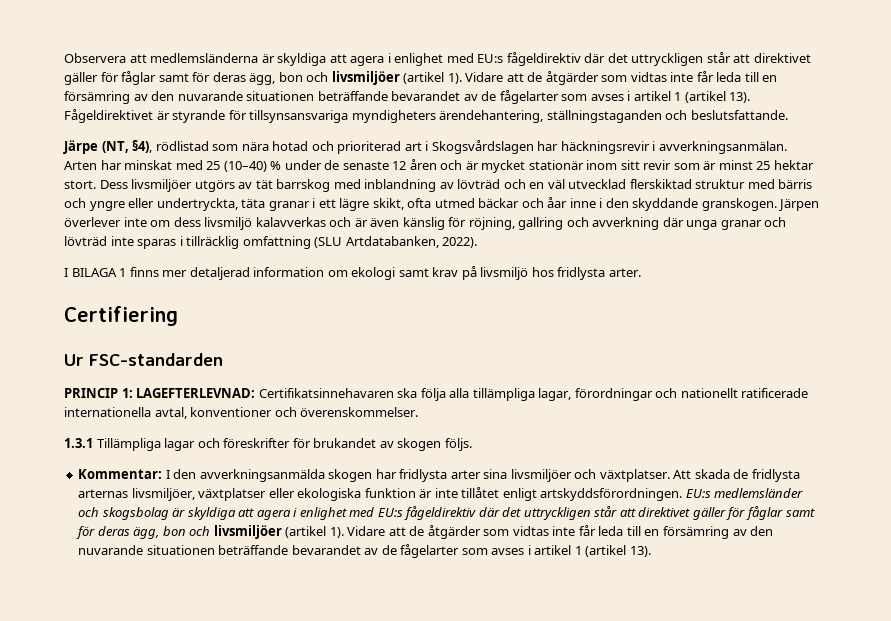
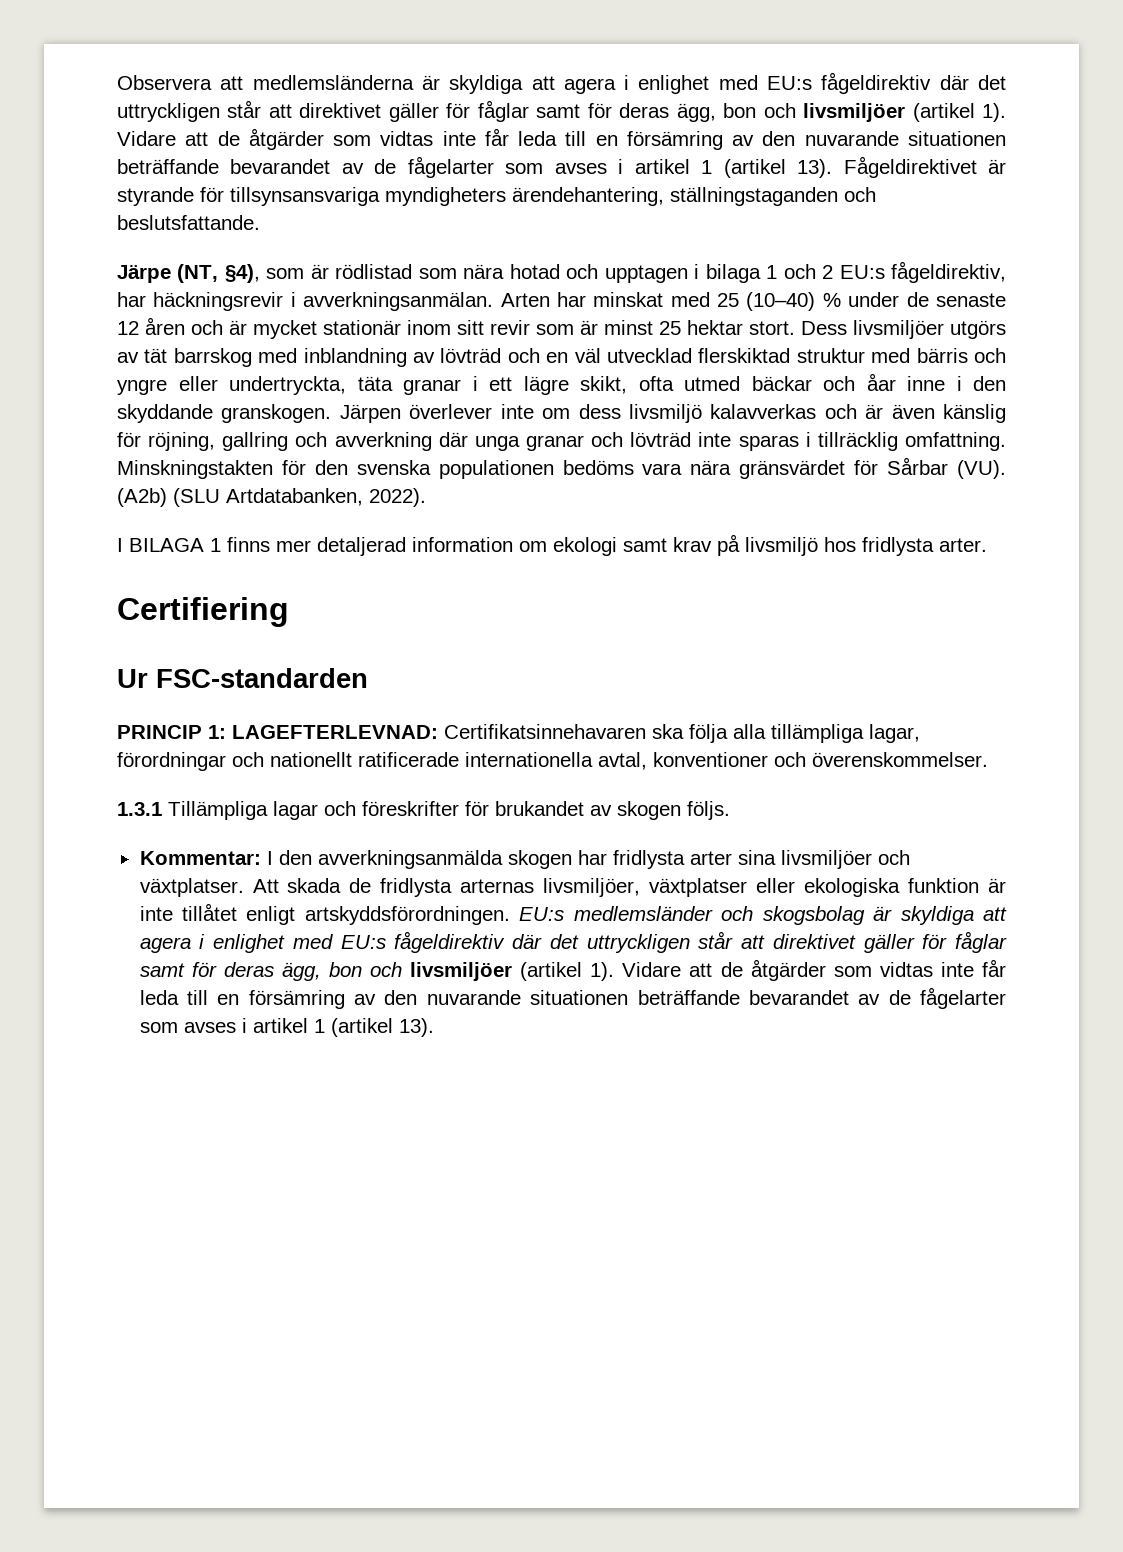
- Järpe (NT, §4), rödlistad som nära hotad och prioriterad art i Skogsvårdslagen har häckningsrevir i avverkningsanmälan.
+ Järpe (NT, §4), som är rödlistad som nära hotad och upptagen i bilaga 1 och 2 EU:s fågeldirektiv, har häckningsrevir i avverkningsanmälan.
- Järpen överlever inte om dess livsmiljö kalavverkas och är även känslig för röjning, gallring och avverkning där unga granar och lövträd inte sparas i tillräcklig omfattning (SLU Artdatabanken, 2022).
+ Järpen överlever inte om dess livsmiljö kalavverkas och är även känslig för röjning, gallring och avverkning där unga granar och lövträd inte sparas i tillräcklig omfattning. Minskningstakten för den svenska populationen bedöms vara nära gränsvärdet för Sårbar (VU). (A2b) (SLU Artdatabanken, 2022).

